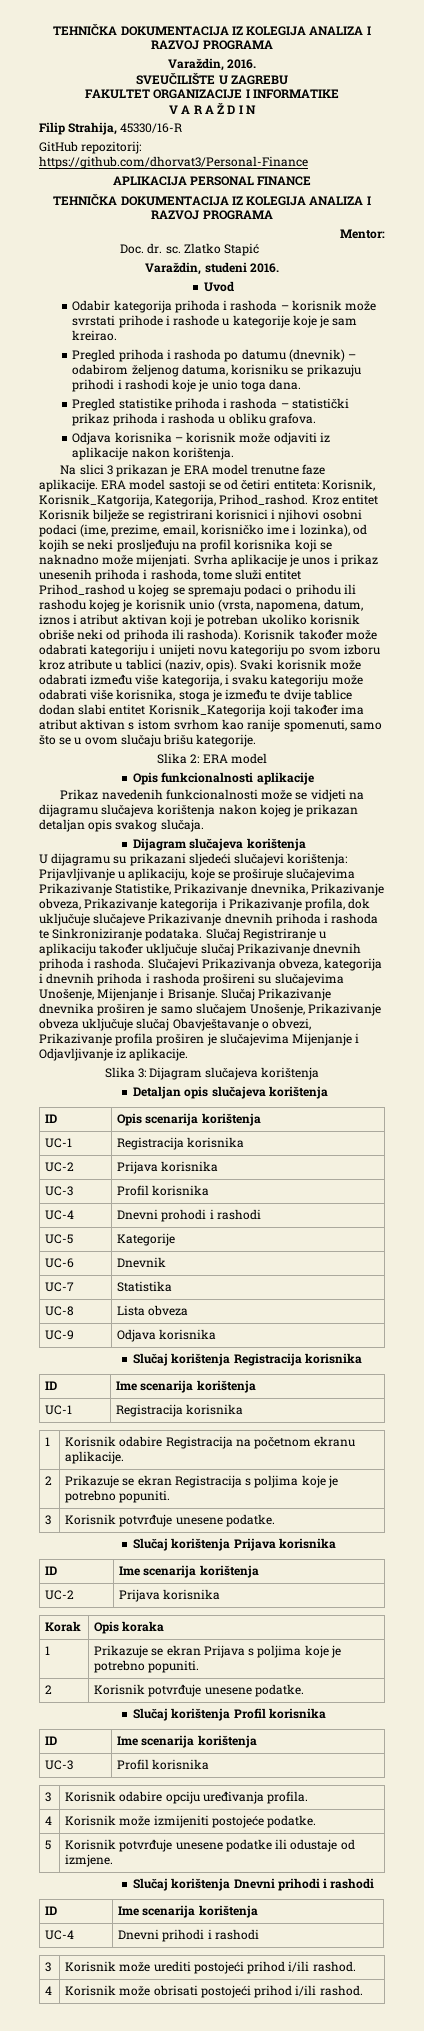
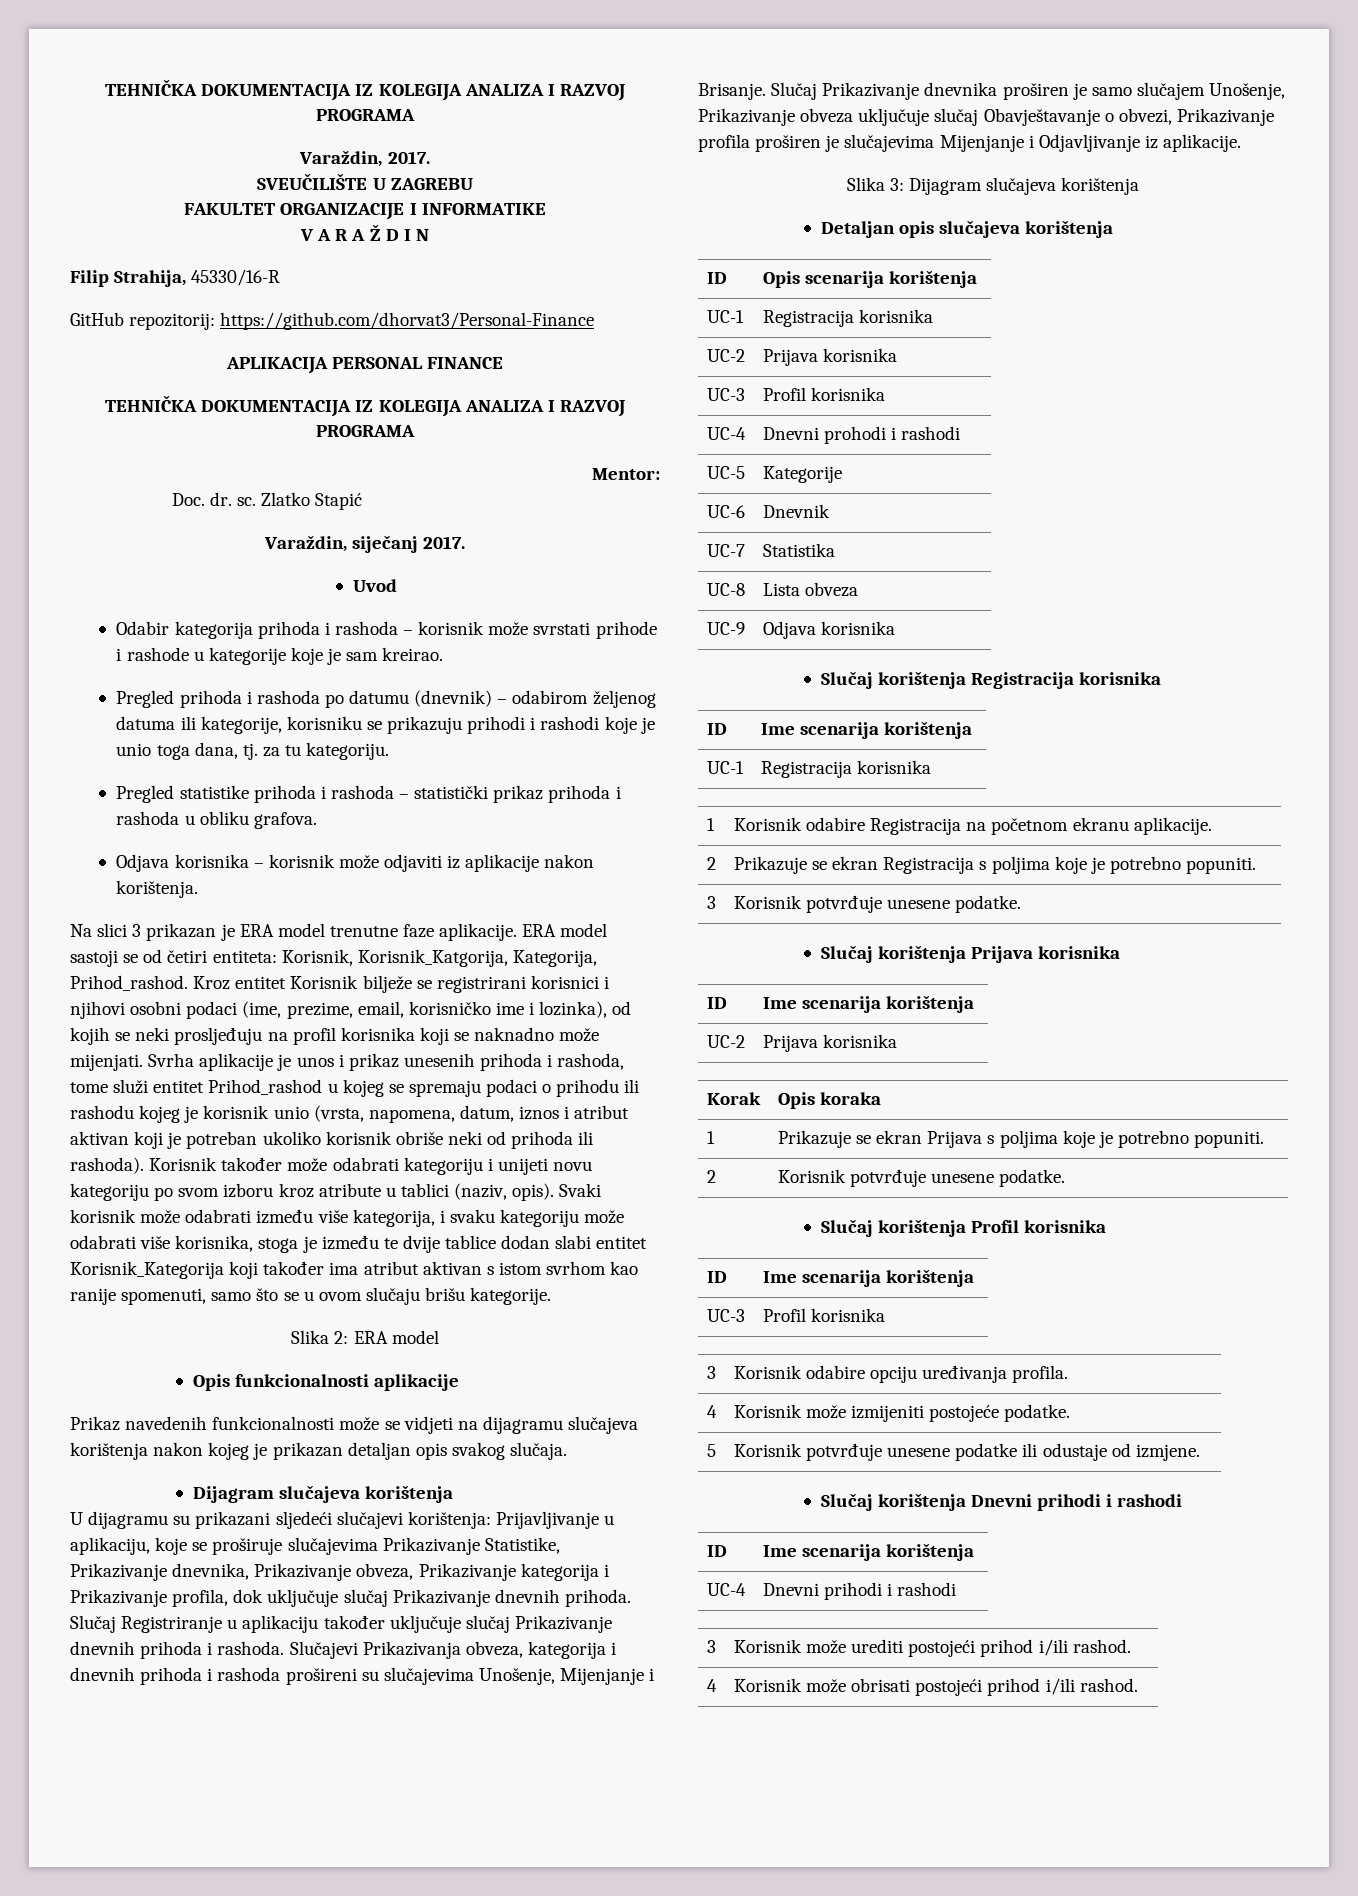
- Varaždin, 2016.
+ Varaždin, 2017.
- Varaždin, studeni 2016.
+ Varaždin, siječanj 2017.
- Pregled prihoda i rashoda po datumu (dnevnik) – odabirom željenog datuma, korisniku se prikazuju prihodi i rashodi koje je unio toga dana.
+ Pregled prihoda i rashoda po datumu (dnevnik) – odabirom željenog datuma ili kategorije, korisniku se prikazuju prihodi i rashodi koje je unio toga dana, tj. za tu kategoriju.
- U dijagramu su prikazani sljedeći slučajevi korištenja: Prijavljivanje u aplikaciju, koje se proširuje slučajevima Prikazivanje Statistike, Prikazivanje dnevnika, Prikazivanje obveza, Prikazivanje kategorija i Prikazivanje profila, dok uključuje slučajeve Prikazivanje dnevnih prihoda i rashoda te Sinkroniziranje podataka.
+ U dijagramu su prikazani sljedeći slučajevi korištenja: Prijavljivanje u aplikaciju, koje se proširuje slučajevima Prikazivanje Statistike, Prikazivanje dnevnika, Prikazivanje obveza, Prikazivanje kategorija i Prikazivanje profila, dok uključuje slučaj Prikazivanje dnevnih prihoda.

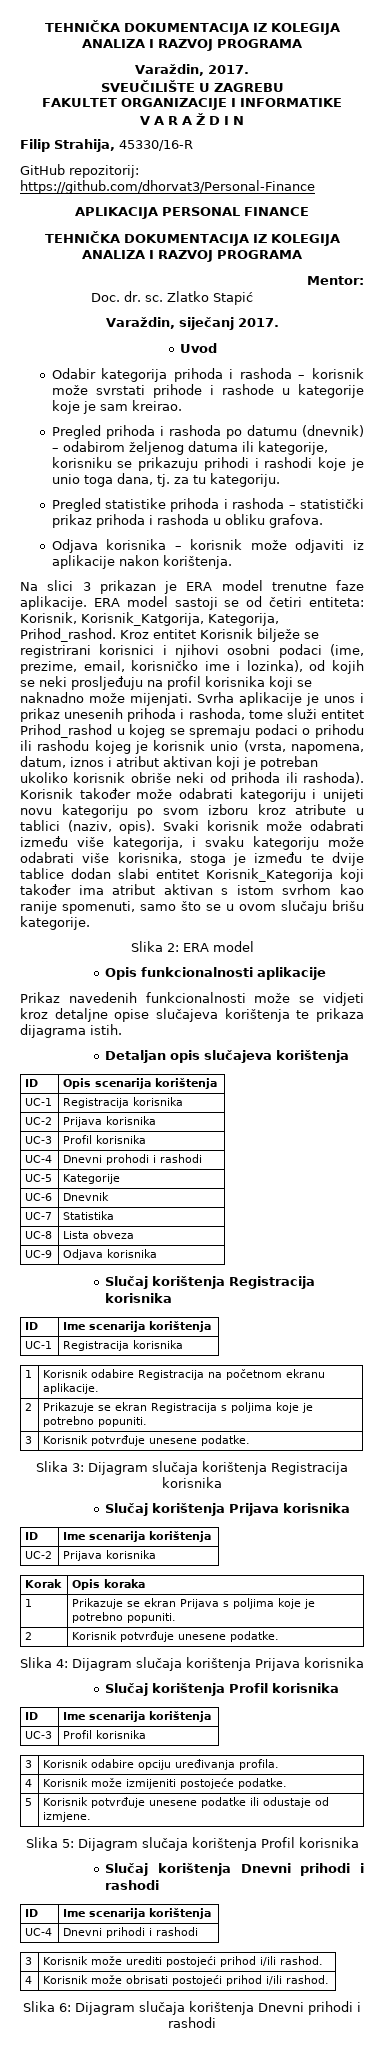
- Prikaz navedenih funkcionalnosti može se vidjeti na dijagramu slučajeva korištenja nakon kojeg je prikazan detaljan opis svakog slučaja.
- Dijagram slučajeva korištenja
- U dijagramu su prikazani sljedeći slučajevi korištenja: Prijavljivanje u aplikaciju, koje se proširuje slučajevima Prikazivanje Statistike, Prikazivanje dnevnika, Prikazivanje obveza, Prikazivanje kategorija i Prikazivanje profila, dok uključuje slučaj Prikazivanje dnevnih prihoda. Slučaj Registriranje u aplikaciju također uključuje slučaj Prikazivanje dnevnih prihoda i rashoda. Slučajevi Prikazivanja obveza, kategorija i dnevnih prihoda i rashoda prošireni su slučajevima Unošenje, Mijenjanje i Brisanje. Slučaj Prikazivanje dnevnika proširen je samo slučajem Unošenje, Prikazivanje obveza uključuje slučaj Obavještavanje o obvezi, Prikazivanje profila proširen je slučajevima Mijenjanje i Odjavljivanje iz aplikacije.
- Slika 3: Dijagram slučajeva korištenja
+ Prikaz navedenih funkcionalnosti može se vidjeti kroz detaljne opise slučajeva korištenja te prikaza dijagrama istih.
+ Slika 3: Dijagram slučaja korištenja Registracija korisnika
+ Slika 4: Dijagram slučaja korištenja Prijava korisnika
+ Slika 5: Dijagram slučaja korištenja Profil korisnika
+ Slika 6: Dijagram slučaja korištenja Dnevni prihodi i rashodi

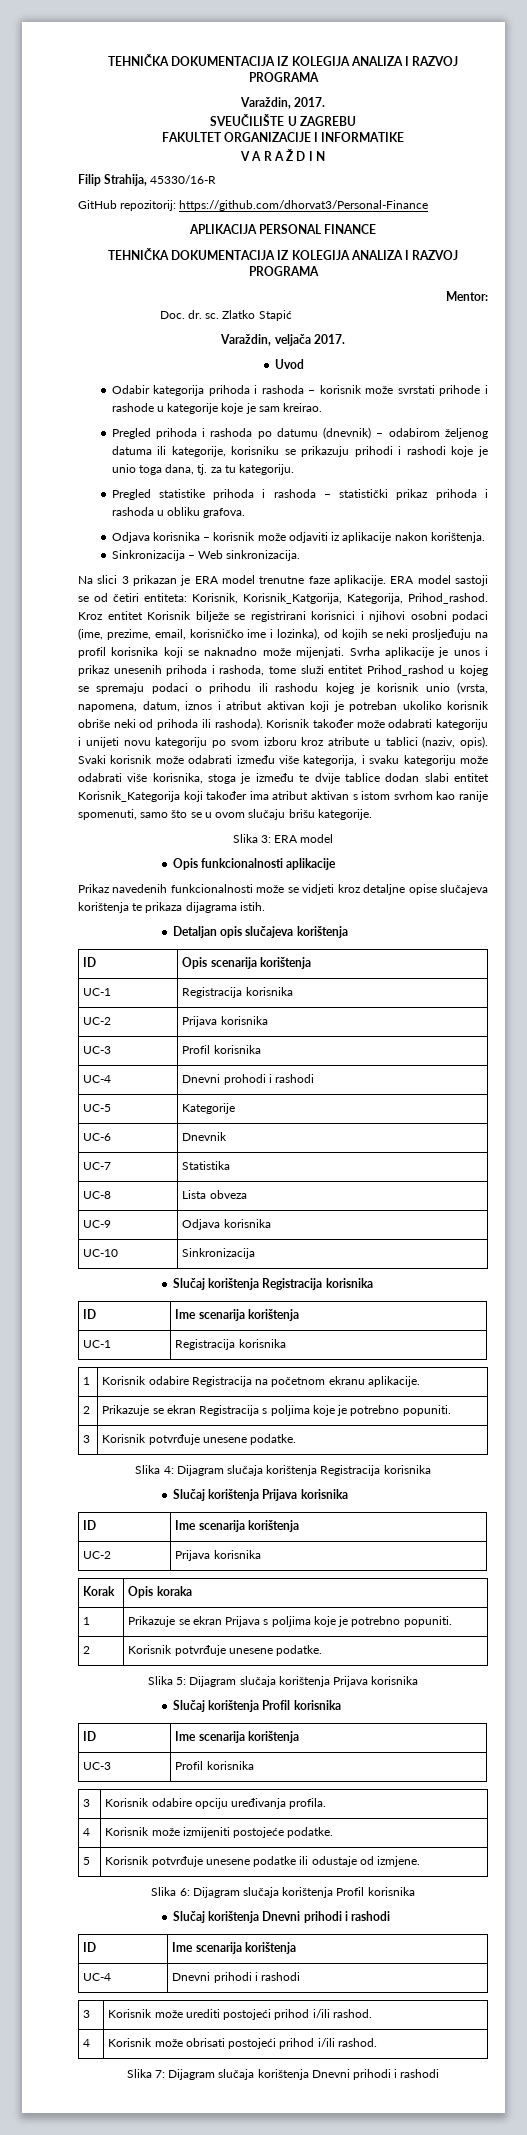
- Varaždin, siječanj 2017.
+ Varaždin, veljača 2017.
+ Sinkronizacija – Web sinkronizacija.
- Slika 2: ERA model
+ Slika 3: ERA model
+ UC-10 | Sinkronizacija
- Slika 3: Dijagram slučaja korištenja Registracija korisnika
+ Slika 4: Dijagram slučaja korištenja Registracija korisnika
- Slika 4: Dijagram slučaja korištenja Prijava korisnika
+ Slika 5: Dijagram slučaja korištenja Prijava korisnika
- Slika 5: Dijagram slučaja korištenja Profil korisnika
+ Slika 6: Dijagram slučaja korištenja Profil korisnika
- Slika 6: Dijagram slučaja korištenja Dnevni prihodi i rashodi
+ Slika 7: Dijagram slučaja korištenja Dnevni prihodi i rashodi

